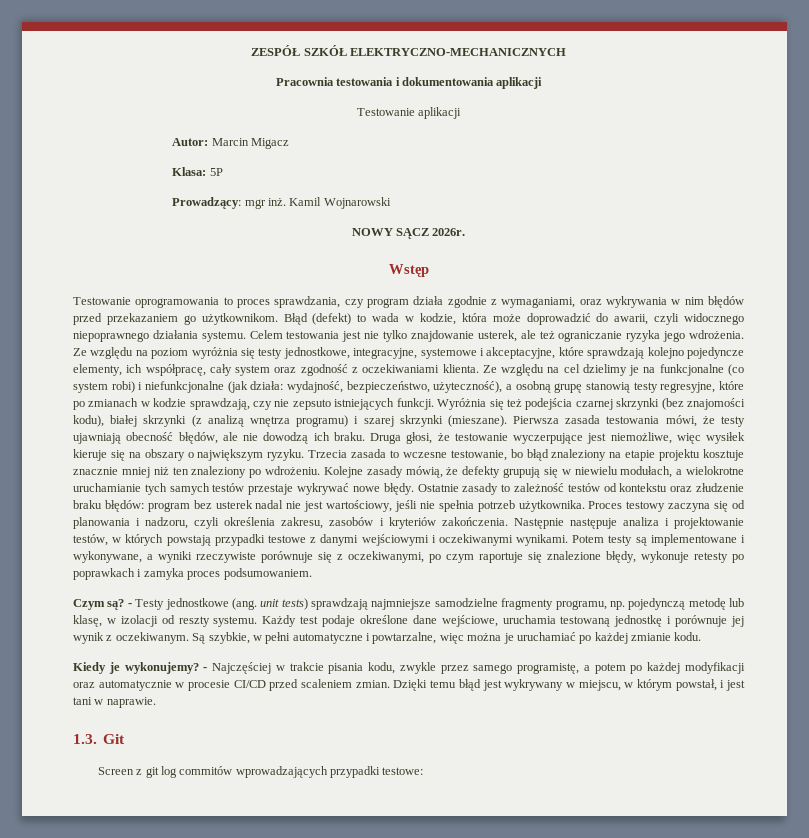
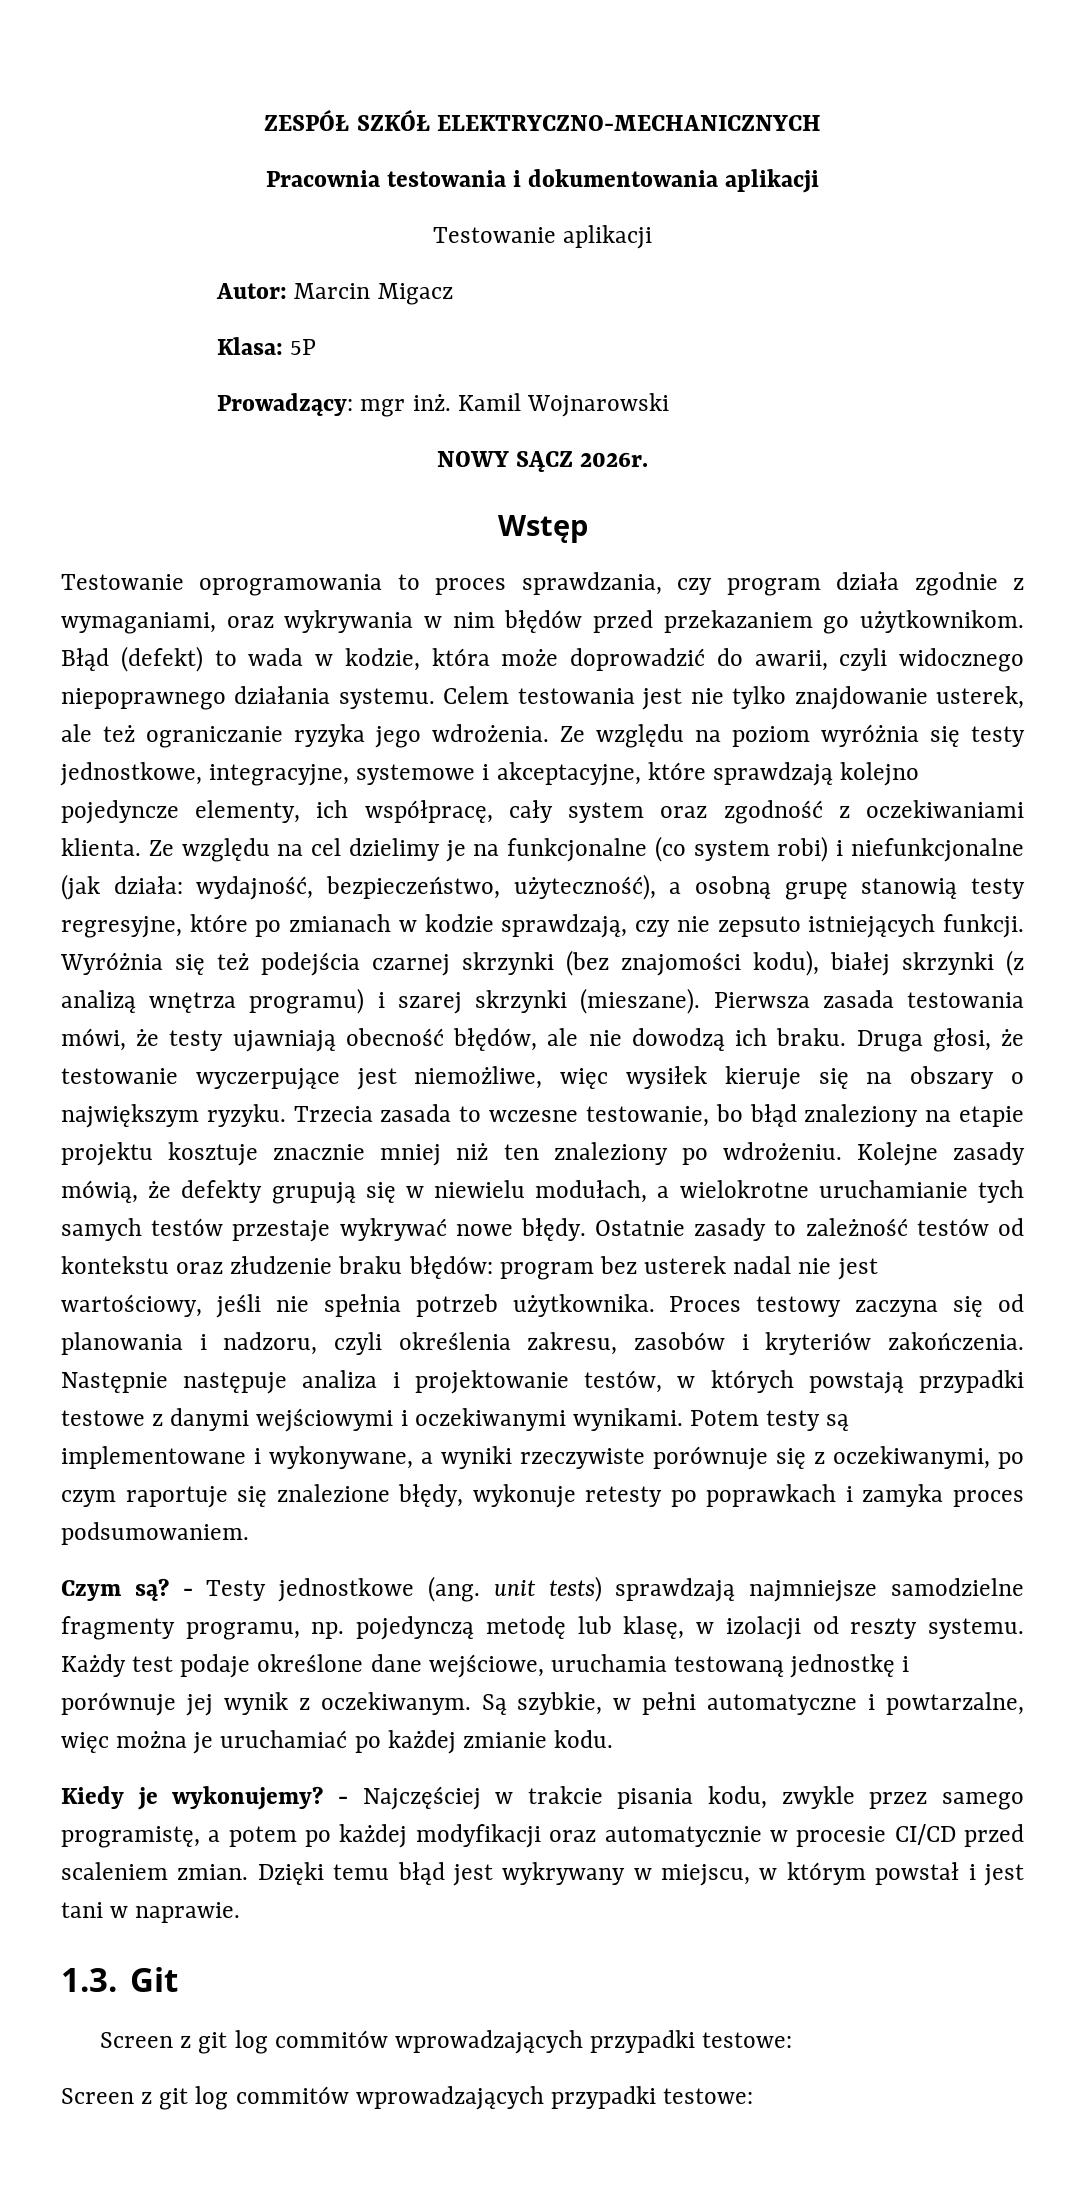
- Dzięki temu błąd jest wykrywany w miejscu, w którym powstał, i jest tani w naprawie.
+ Dzięki temu błąd jest wykrywany w miejscu, w którym powstał i jest tani w naprawie.
  1.3. Git
+ Screen z git log commitów wprowadzających przypadki testowe:

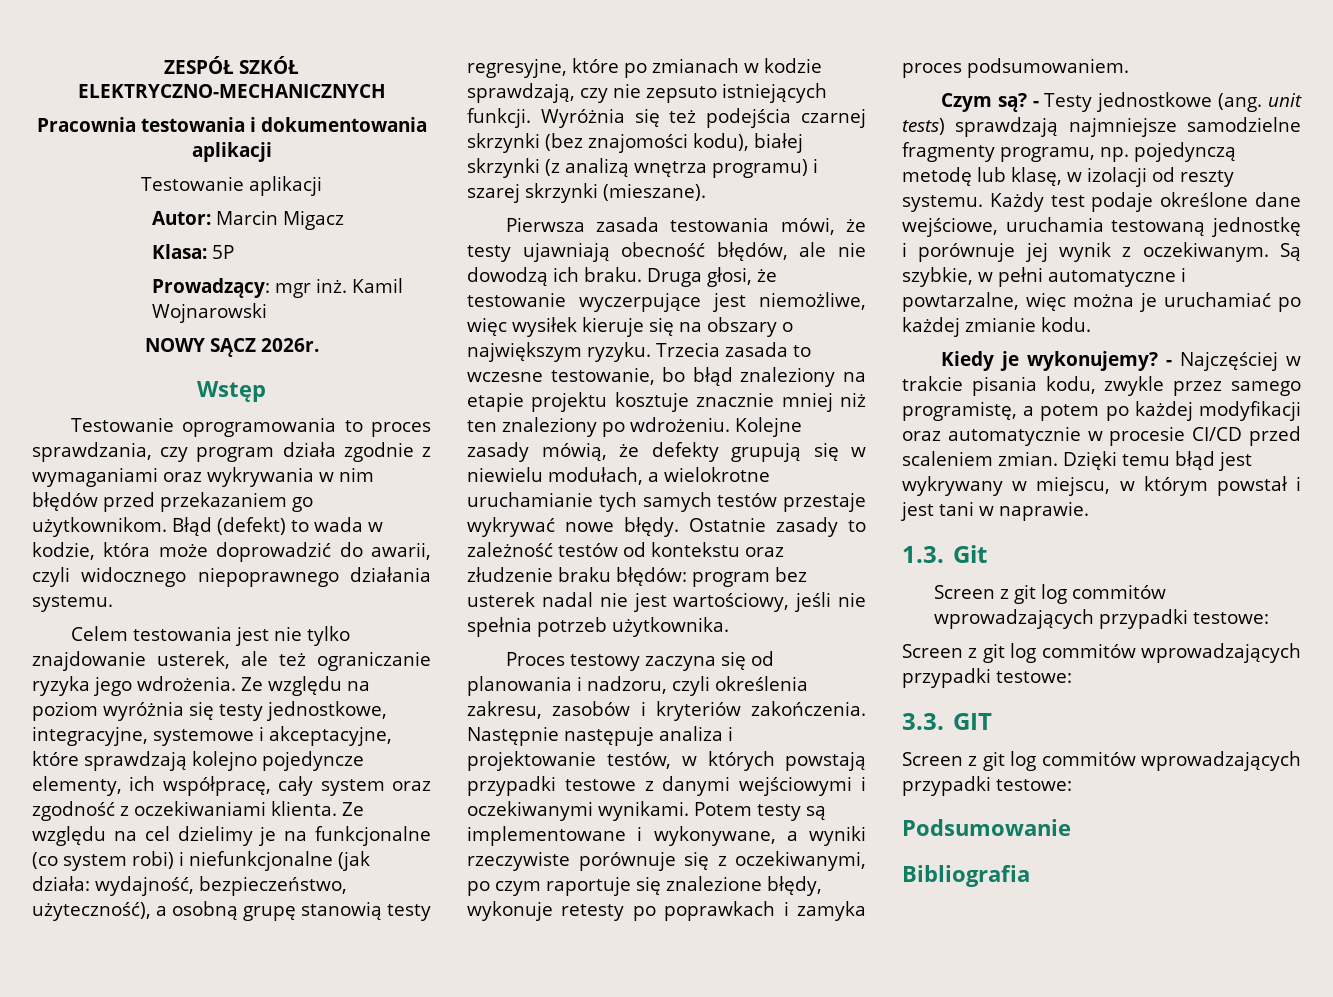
- Testowanie oprogramowania to proces sprawdzania, czy program działa zgodnie z wymaganiami, oraz wykrywania w nim błędów przed przekazaniem go użytkownikom.
+ Testowanie oprogramowania to proces sprawdzania, czy program działa zgodnie z wymaganiami oraz wykrywania w nim błędów przed przekazaniem go użytkownikom.
- Błąd (defekt) to wada w kodzie, która może doprowadzić do awarii, czyli widocznego niepoprawnego działania systemu. Celem testowania jest nie tylko znajdowanie usterek, ale też ograniczanie ryzyka jego wdrożenia.
+ Błąd (defekt) to wada w kodzie, która może doprowadzić do awarii, czyli widocznego niepoprawnego działania systemu.
+ Celem testowania jest nie tylko znajdowanie usterek, ale też ograniczanie ryzyka jego wdrożenia.
- Wyróżnia się też podejścia czarnej skrzynki (bez znajomości kodu), białej skrzynki (z analizą wnętrza programu) i szarej skrzynki (mieszane). Pierwsza zasada testowania mówi, że testy ujawniają obecność błędów, ale nie dowodzą ich braku.
+ Wyróżnia się też podejścia czarnej skrzynki (bez znajomości kodu), białej skrzynki (z analizą wnętrza programu) i szarej skrzynki (mieszane).
+ Pierwsza zasada testowania mówi, że testy ujawniają obecność błędów, ale nie dowodzą ich braku.
- Ostatnie zasady to zależność testów od kontekstu oraz złudzenie braku błędów: program bez usterek nadal nie jest wartościowy, jeśli nie spełnia potrzeb użytkownika. Proces testowy zaczyna się od planowania i nadzoru, czyli określenia zakresu, zasobów i kryteriów zakończenia.
+ Ostatnie zasady to zależność testów od kontekstu oraz złudzenie braku błędów: program bez usterek nadal nie jest wartościowy, jeśli nie spełnia potrzeb użytkownika.
+ Proces testowy zaczyna się od planowania i nadzoru, czyli określenia zakresu, zasobów i kryteriów zakończenia.
+ 3.3. GIT
+ Screen z git log commitów wprowadzających przypadki testowe:
+ Podsumowanie
+ Bibliografia

